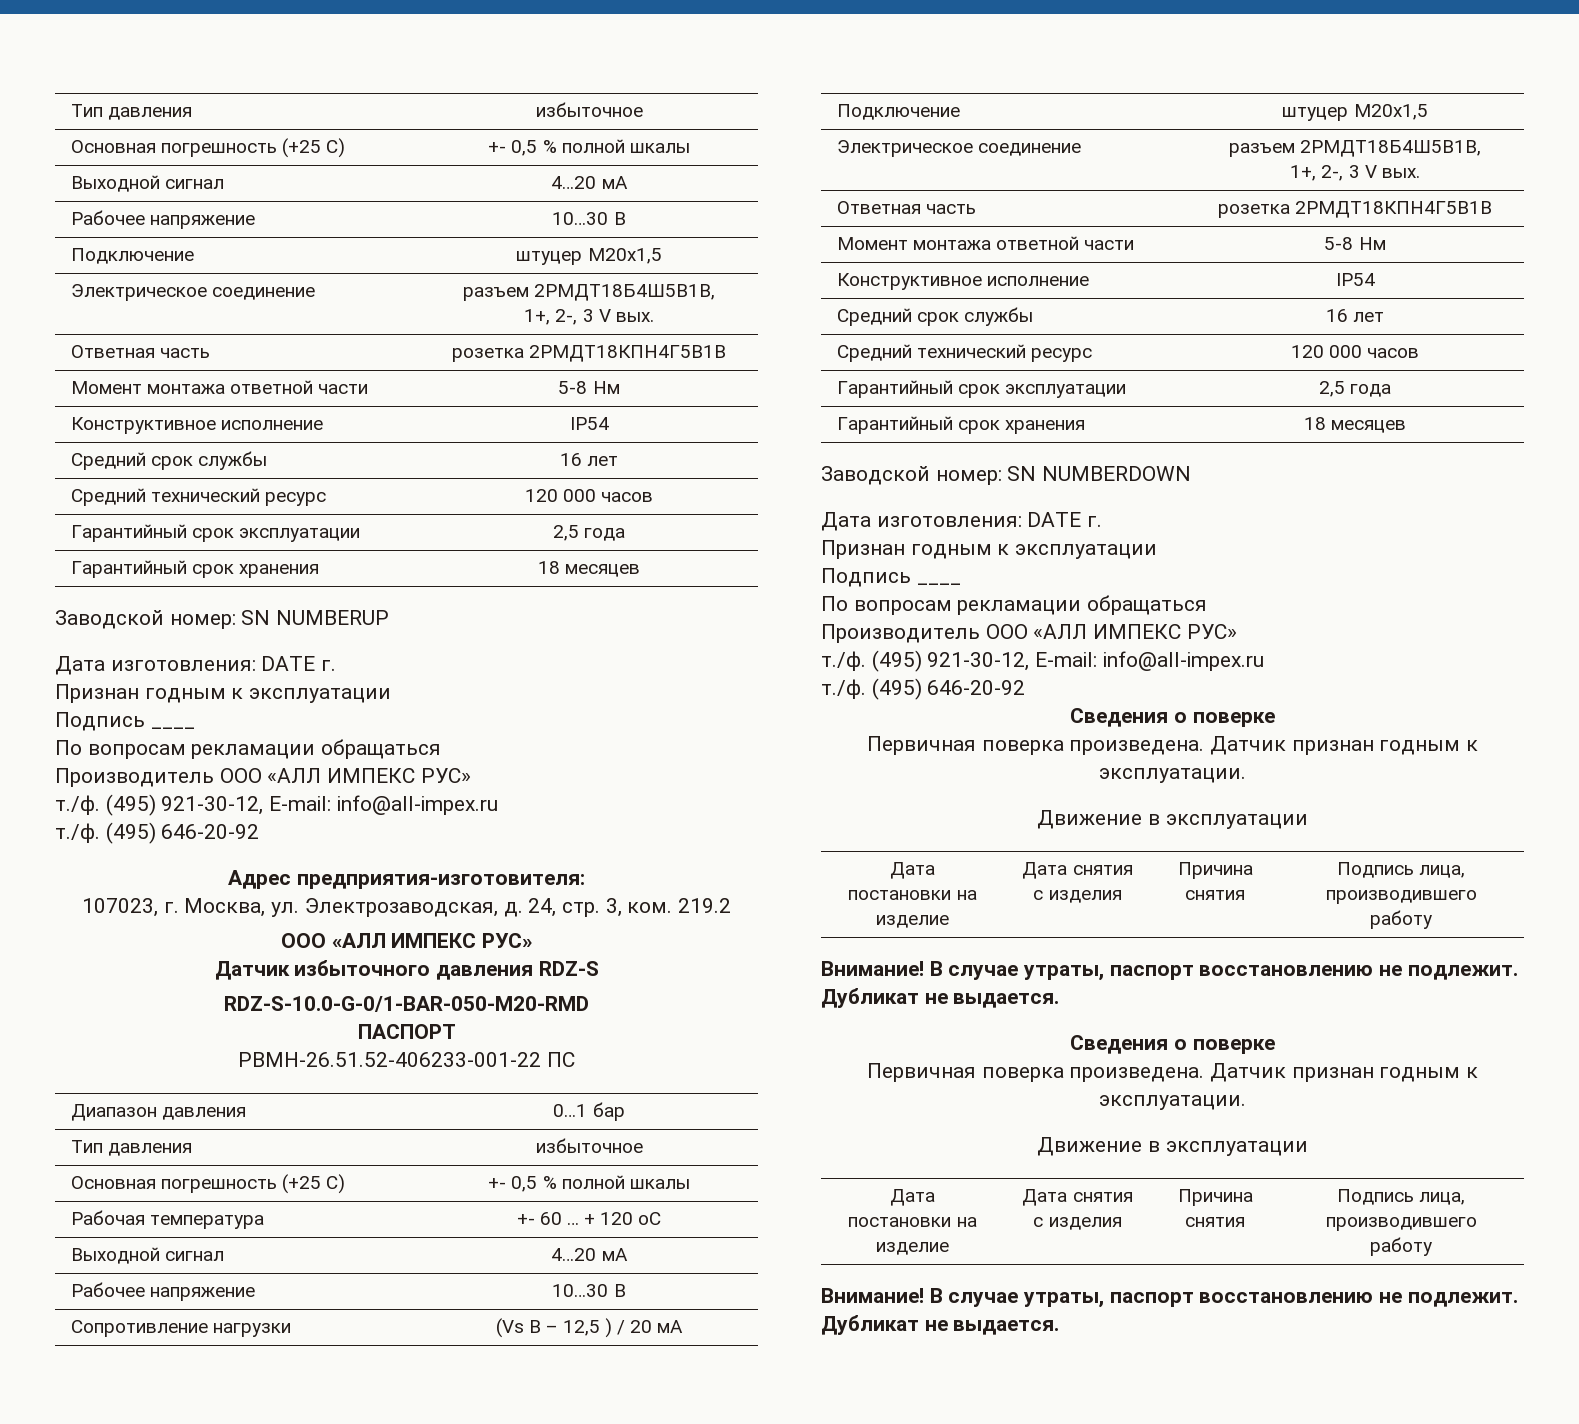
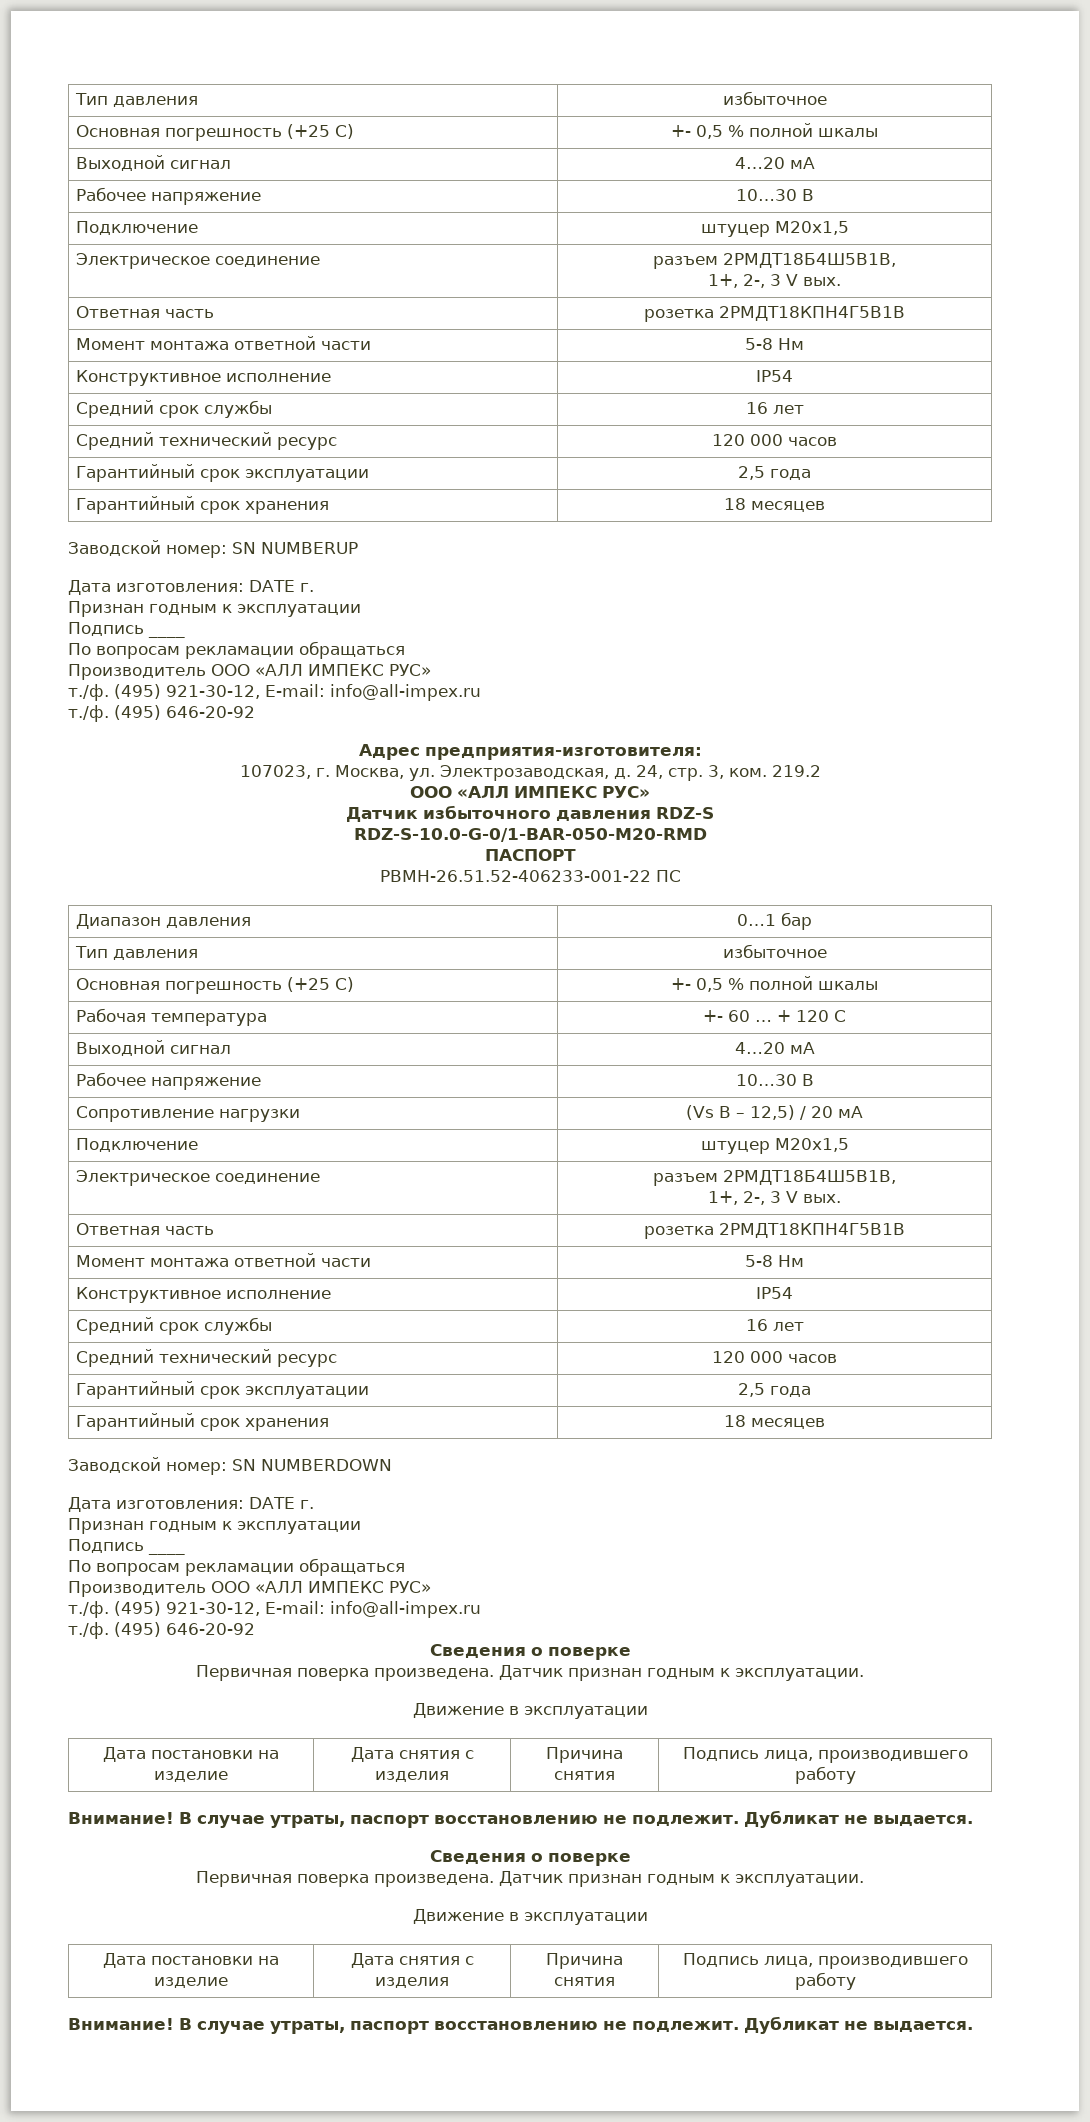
- Рабочая температура | +- 60 … + 120 оС
+ Рабочая температура | +- 60 … + 120 С
- Сопротивление нагрузки | (Vs B – 12,5 ) / 20 мА
+ Сопротивление нагрузки | (Vs B – 12,5) / 20 мА

